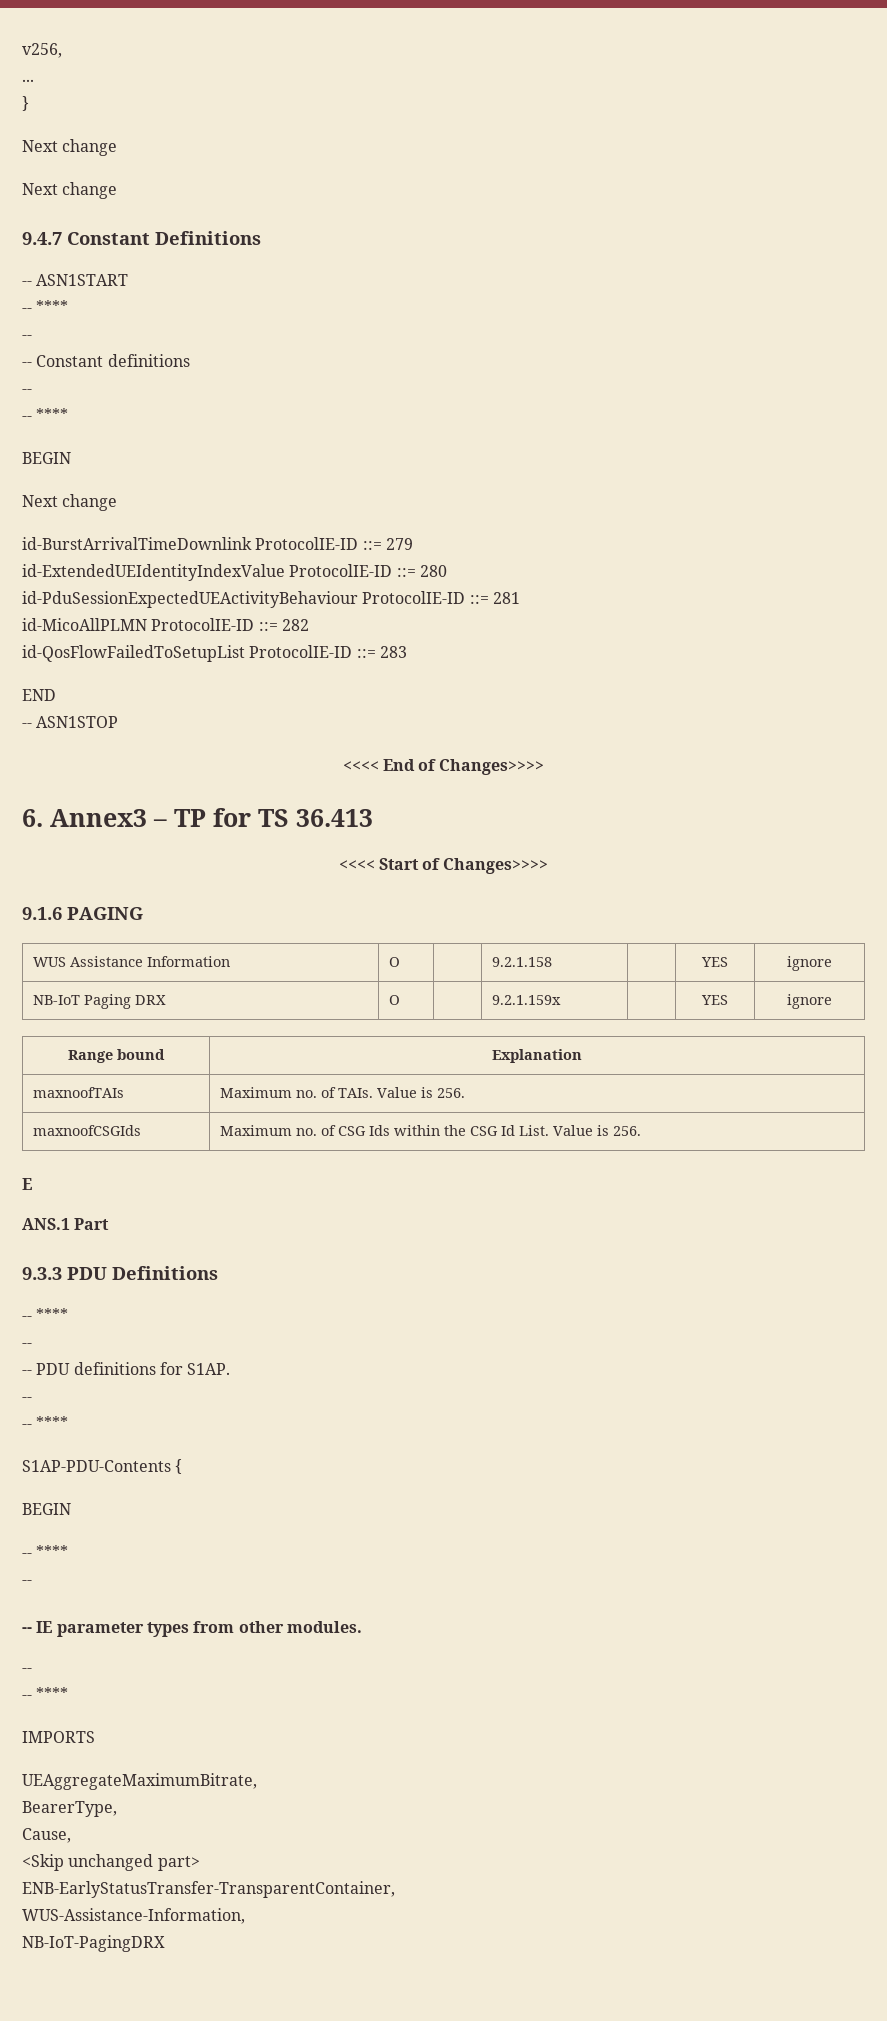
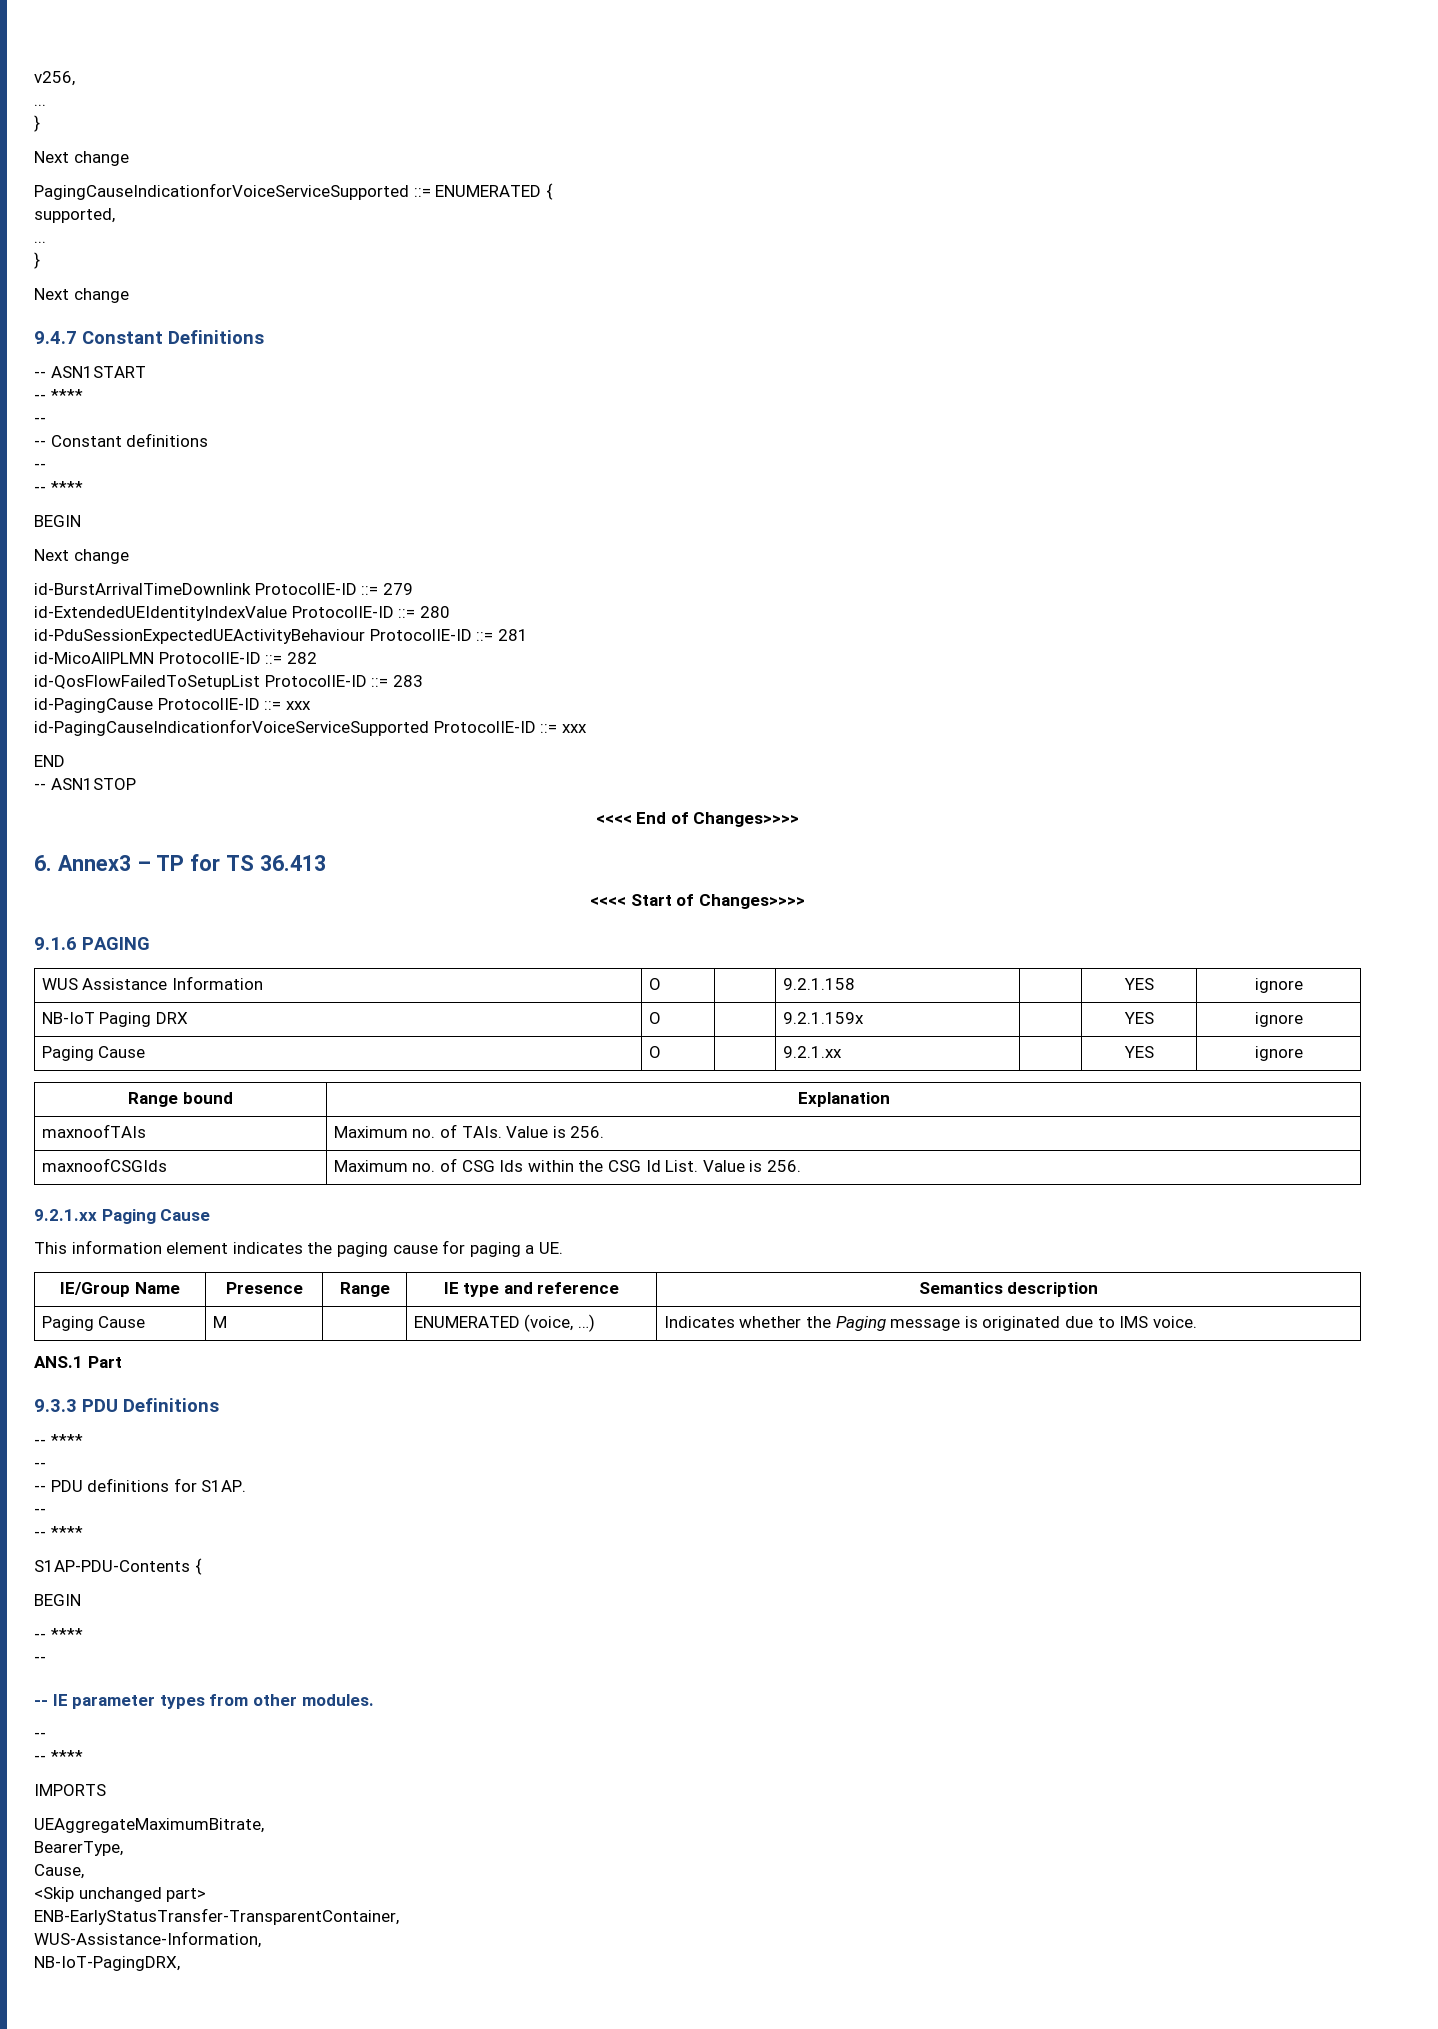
+ PagingCauseIndicationforVoiceServiceSupported ::= ENUMERATED {
+ supported,
+ ...
+ }
+ id-PagingCause ProtocolIE-ID ::= xxx
+ id-PagingCauseIndicationforVoiceServiceSupported ProtocolIE-ID ::= xxx
+ Paging Cause | O | | 9.2.1.xx | | YES | ignore
- E
+ 9.2.1.xx Paging Cause
+ This information element indicates the paging cause for paging a UE.
+ IE/Group Name | Presence | Range | IE type and reference | Semantics description
+ Paging Cause | M | | ENUMERATED (voice, …) | Indicates whether the Paging message is originated due to IMS voice.
- NB-IoT-PagingDRX
+ NB-IoT-PagingDRX,

